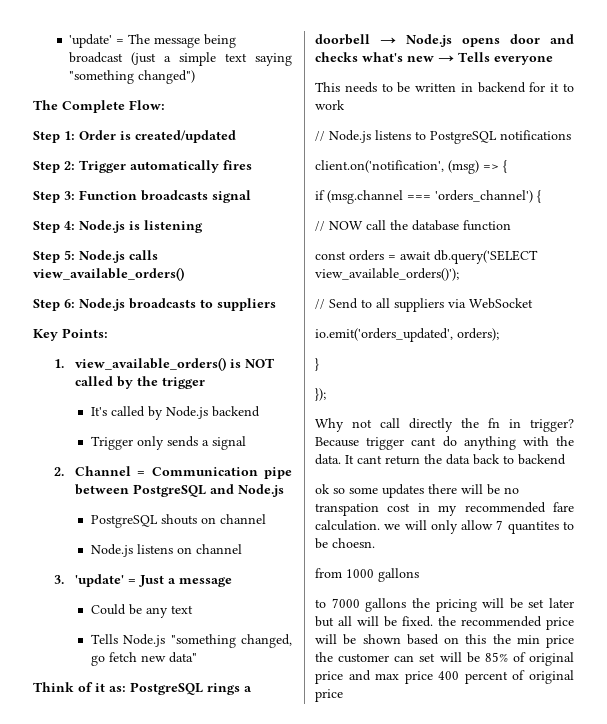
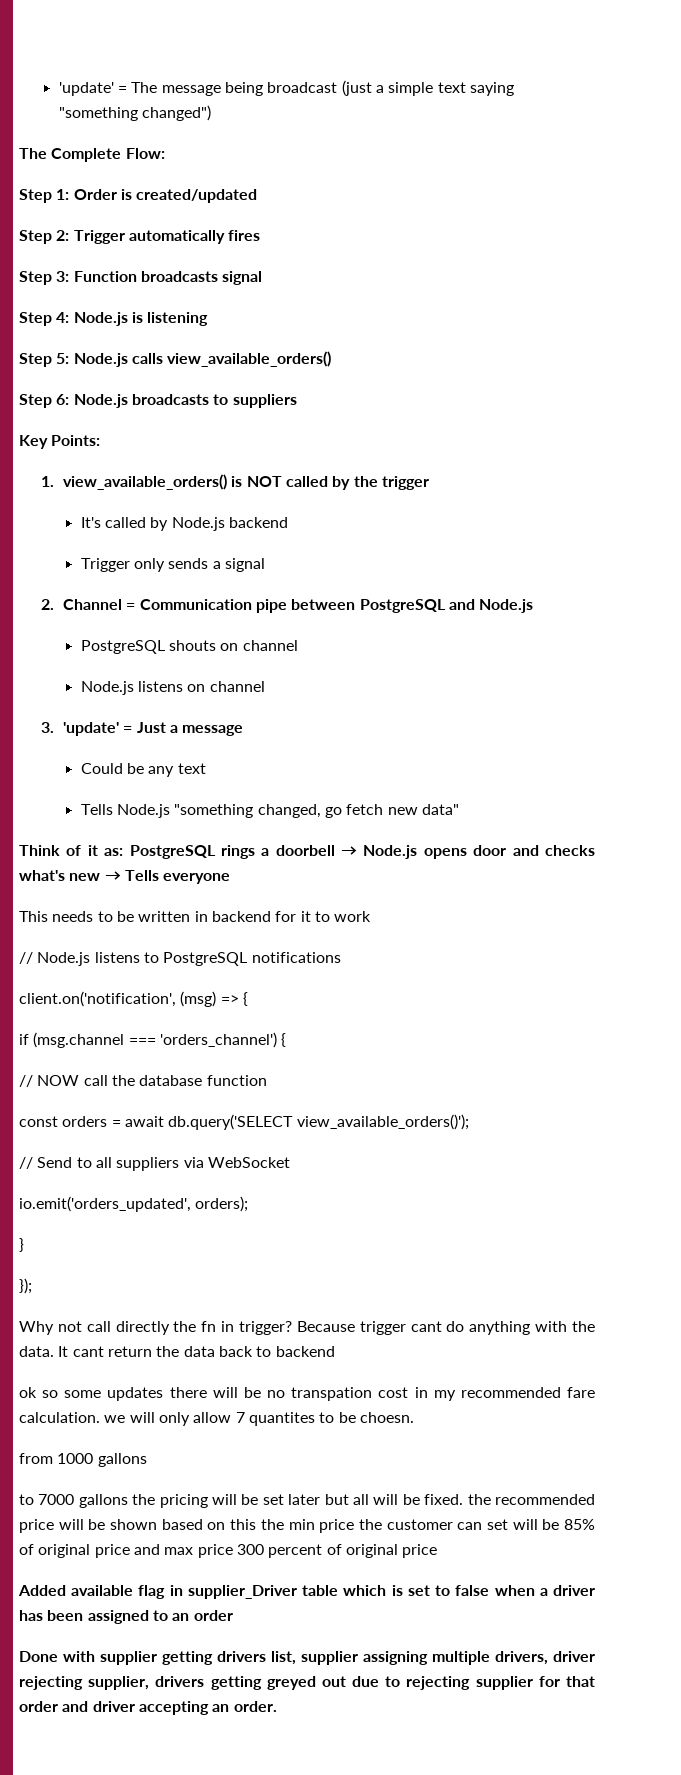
- to 7000 gallons the pricing will be set later but all will be fixed. the recommended price will be shown based on this the min price the customer can set will be 85% of original price and max price 400 percent of original price
+ to 7000 gallons the pricing will be set later but all will be fixed. the recommended price will be shown based on this the min price the customer can set will be 85% of original price and max price 300 percent of original price
+ Added available flag in supplier_Driver table which is set to false when a driver has been assigned to an order
+ Done with supplier getting drivers list, supplier assigning multiple drivers, driver rejecting supplier, drivers getting greyed out due to rejecting supplier for that order and driver accepting an order.

